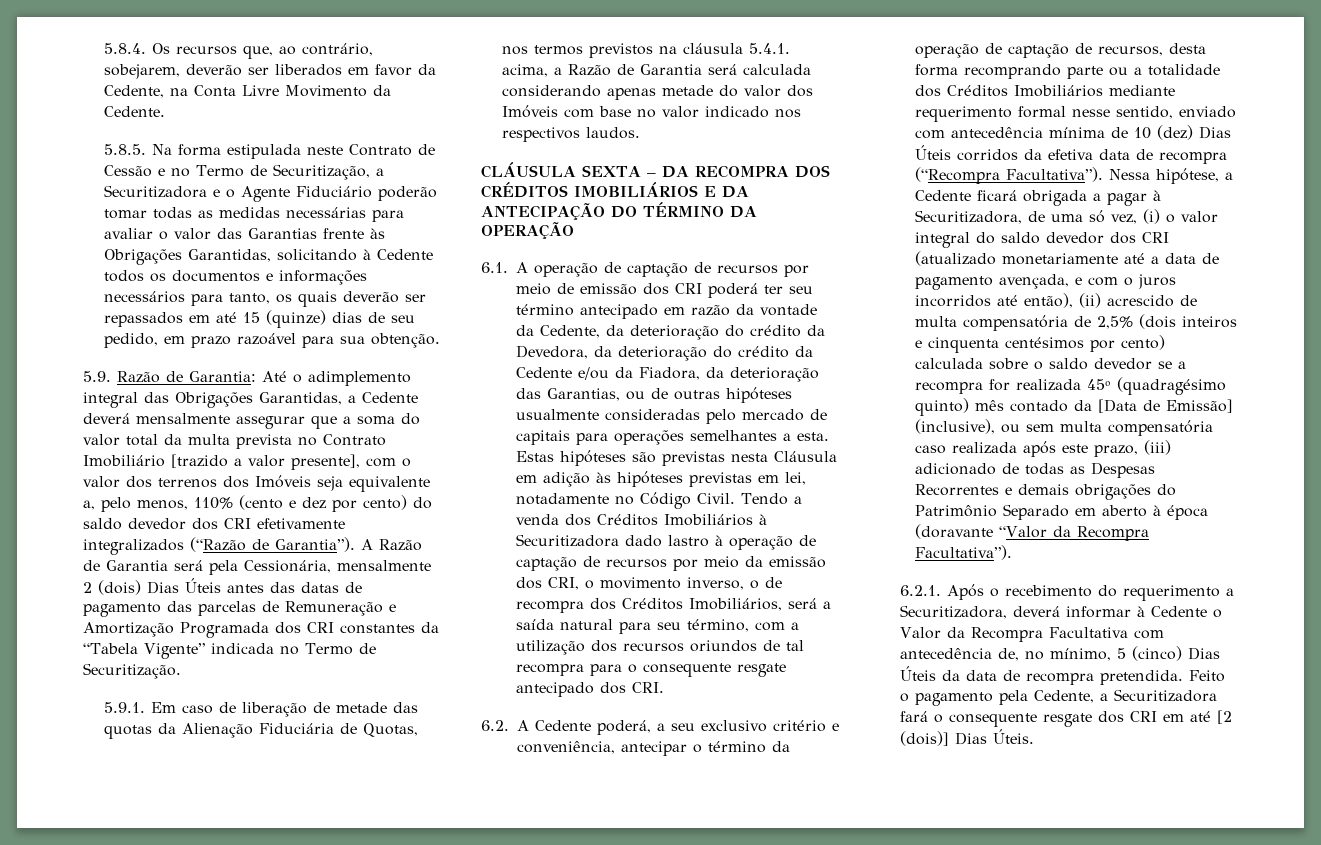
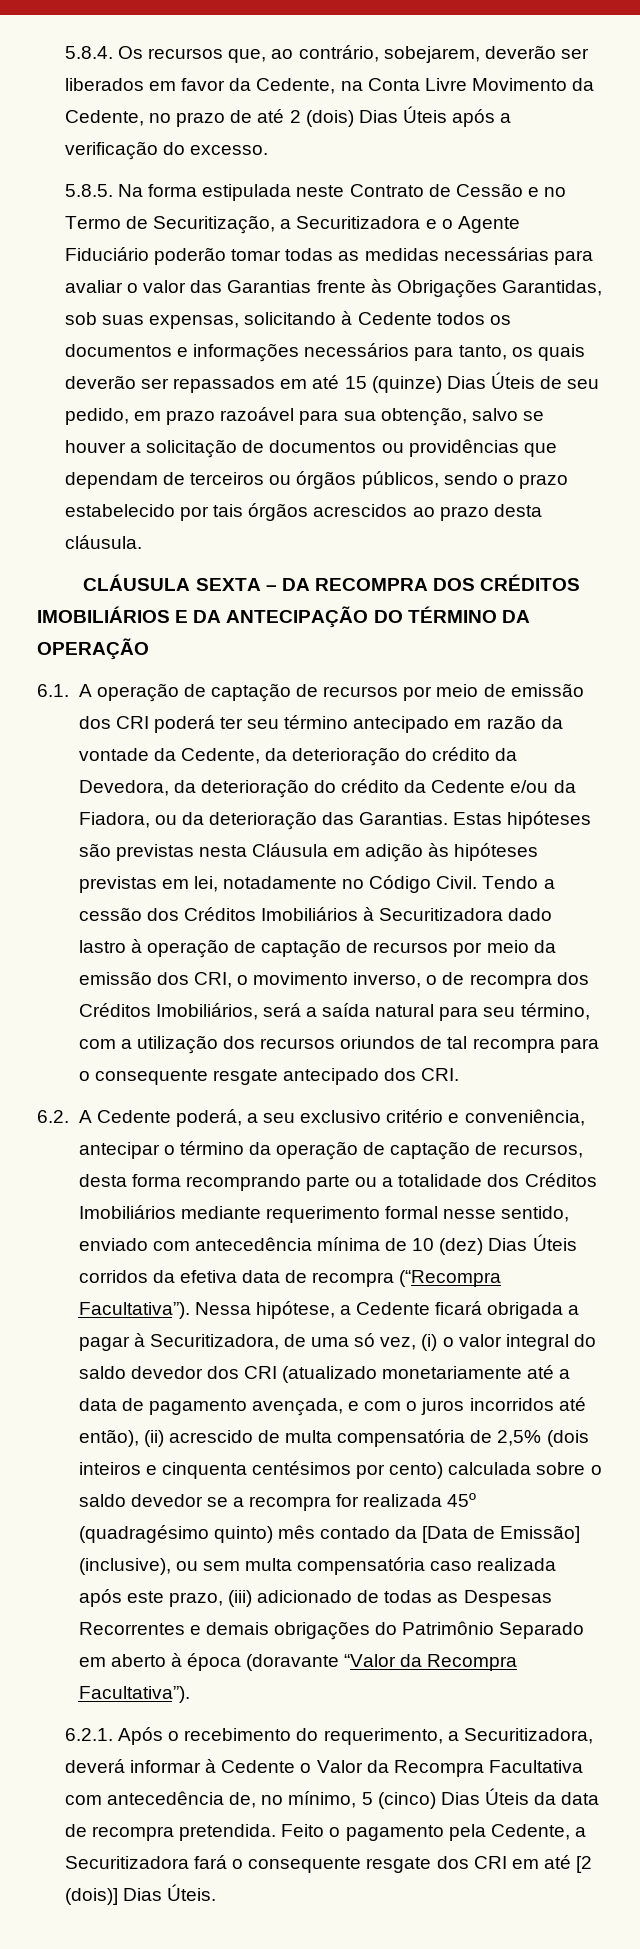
- 5.8.4. Os recursos que, ao contrário, sobejarem, deverão ser liberados em favor da Cedente, na Conta Livre Movimento da Cedente.
+ 5.8.4. Os recursos que, ao contrário, sobejarem, deverão ser liberados em favor da Cedente, na Conta Livre Movimento da Cedente, no prazo de até 2 (dois) Dias Úteis após a verificação do excesso.
- 5.8.5. Na forma estipulada neste Contrato de Cessão e no Termo de Securitização, a Securitizadora e o Agente Fiduciário poderão tomar todas as medidas necessárias para avaliar o valor das Garantias frente às Obrigações Garantidas, solicitando à Cedente todos os documentos e informações necessários para tanto, os quais deverão ser repassados em até 15 (quinze) dias de seu pedido, em prazo razoável para sua obtenção.
- 5.9. Razão de Garantia: Até o adimplemento integral das Obrigações Garantidas, a Cedente deverá mensalmente assegurar que a soma do valor total da multa prevista no Contrato Imobiliário [trazido a valor presente], com o valor dos terrenos dos Imóveis seja equivalente a, pelo menos, 110% (cento e dez por cento) do saldo devedor dos CRI efetivamente integralizados (“Razão de Garantia”). A Razão de Garantia será pela Cessionária, mensalmente 2 (dois) Dias Úteis antes das datas de pagamento das parcelas de Remuneração e Amortização Programada dos CRI constantes da “Tabela Vigente” indicada no Termo de Securitização.
- 5.9.1. Em caso de liberação de metade das quotas da Alienação Fiduciária de Quotas, nos termos previstos na cláusula 5.4.1. acima, a Razão de Garantia será calculada considerando apenas metade do valor dos Imóveis com base no valor indicado nos respectivos laudos.
+ 5.8.5. Na forma estipulada neste Contrato de Cessão e no Termo de Securitização, a Securitizadora e o Agente Fiduciário poderão tomar todas as medidas necessárias para avaliar o valor das Garantias frente às Obrigações Garantidas, sob suas expensas, solicitando à Cedente todos os documentos e informações necessários para tanto, os quais deverão ser repassados em até 15 (quinze) Dias Úteis de seu pedido, em prazo razoável para sua obtenção, salvo se houver a solicitação de documentos ou providências que dependam de terceiros ou órgãos públicos, sendo o prazo estabelecido por tais órgãos acrescidos ao prazo desta cláusula.
- 6.1. A operação de captação de recursos por meio de emissão dos CRI poderá ter seu término antecipado em razão da vontade da Cedente, da deterioração do crédito da Devedora, da deterioração do crédito da Cedente e/ou da Fiadora, da deterioração das Garantias, ou de outras hipóteses usualmente consideradas pelo mercado de capitais para operações semelhantes a esta.
+ 6.1. A operação de captação de recursos por meio de emissão dos CRI poderá ter seu término antecipado em razão da vontade da Cedente, da deterioração do crédito da Devedora, da deterioração do crédito da Cedente e/ou da Fiadora, ou da deterioração das Garantias.
- Tendo a venda dos Créditos Imobiliários à Securitizadora dado lastro à operação de captação de recursos por meio da emissão dos CRI, o movimento inverso, o de recompra dos Créditos Imobiliários, será a saída natural para seu término, com a utilização dos recursos oriundos de tal recompra para o consequente resgate antecipado dos CRI.
+ Tendo a cessão dos Créditos Imobiliários à Securitizadora dado lastro à operação de captação de recursos por meio da emissão dos CRI, o movimento inverso, o de recompra dos Créditos Imobiliários, será a saída natural para seu término, com a utilização dos recursos oriundos de tal recompra para o consequente resgate antecipado dos CRI.
- 6.2.1. Após o recebimento do requerimento a Securitizadora, deverá informar à Cedente o Valor da Recompra Facultativa com antecedência de, no mínimo, 5 (cinco) Dias Úteis da data de recompra pretendida.
+ 6.2.1. Após o recebimento do requerimento, a Securitizadora, deverá informar à Cedente o Valor da Recompra Facultativa com antecedência de, no mínimo, 5 (cinco) Dias Úteis da data de recompra pretendida.

